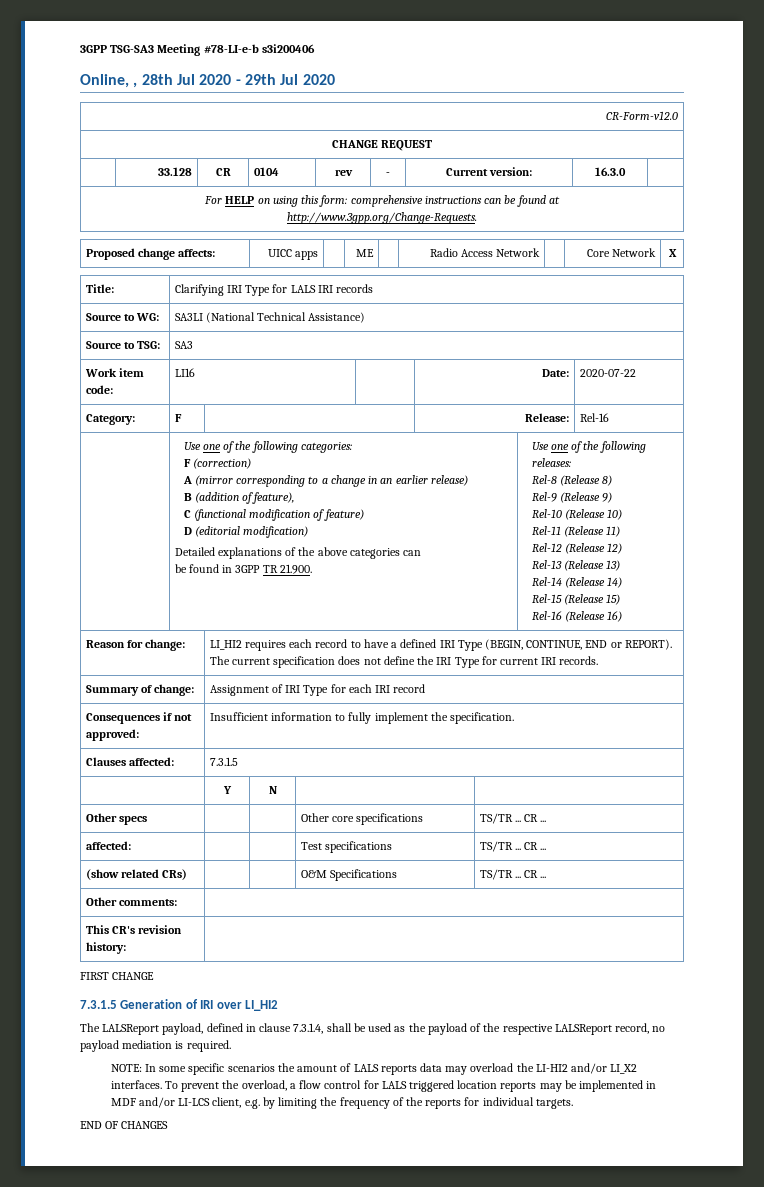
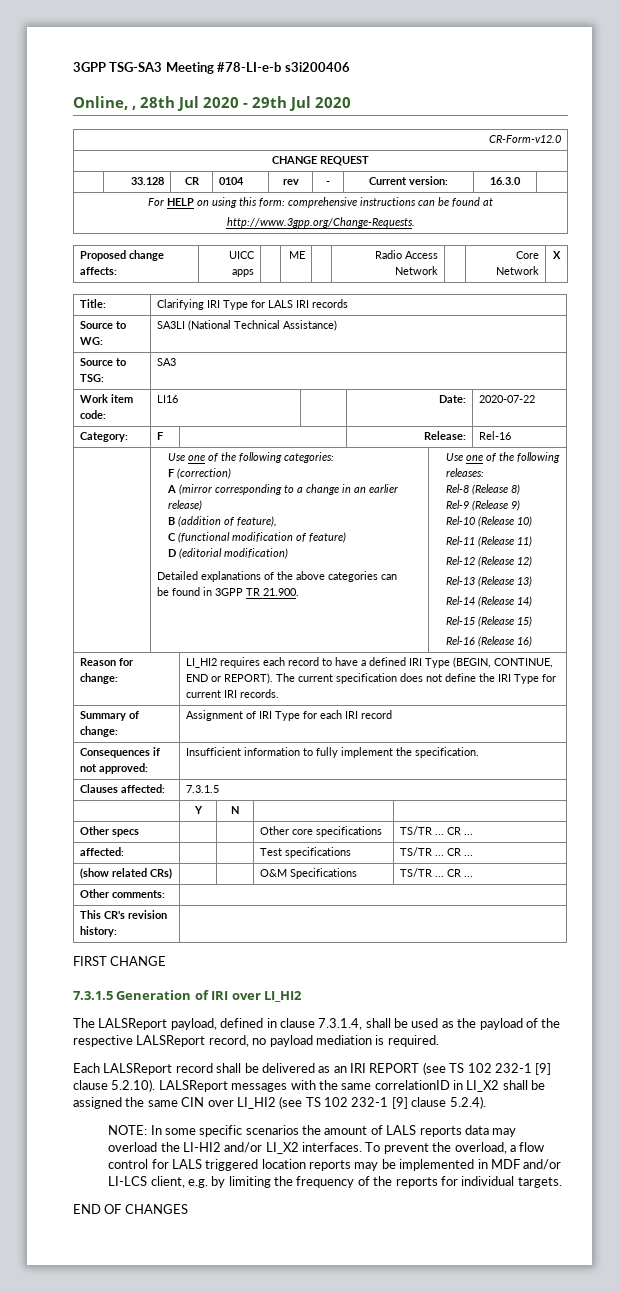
+ Each LALSReport record shall be delivered as an IRI REPORT (see TS 102 232-1 [9] clause 5.2.10). LALSReport messages with the same correlationID in LI_X2 shall be assigned the same CIN over LI_HI2 (see TS 102 232-1 [9] clause 5.2.4).

